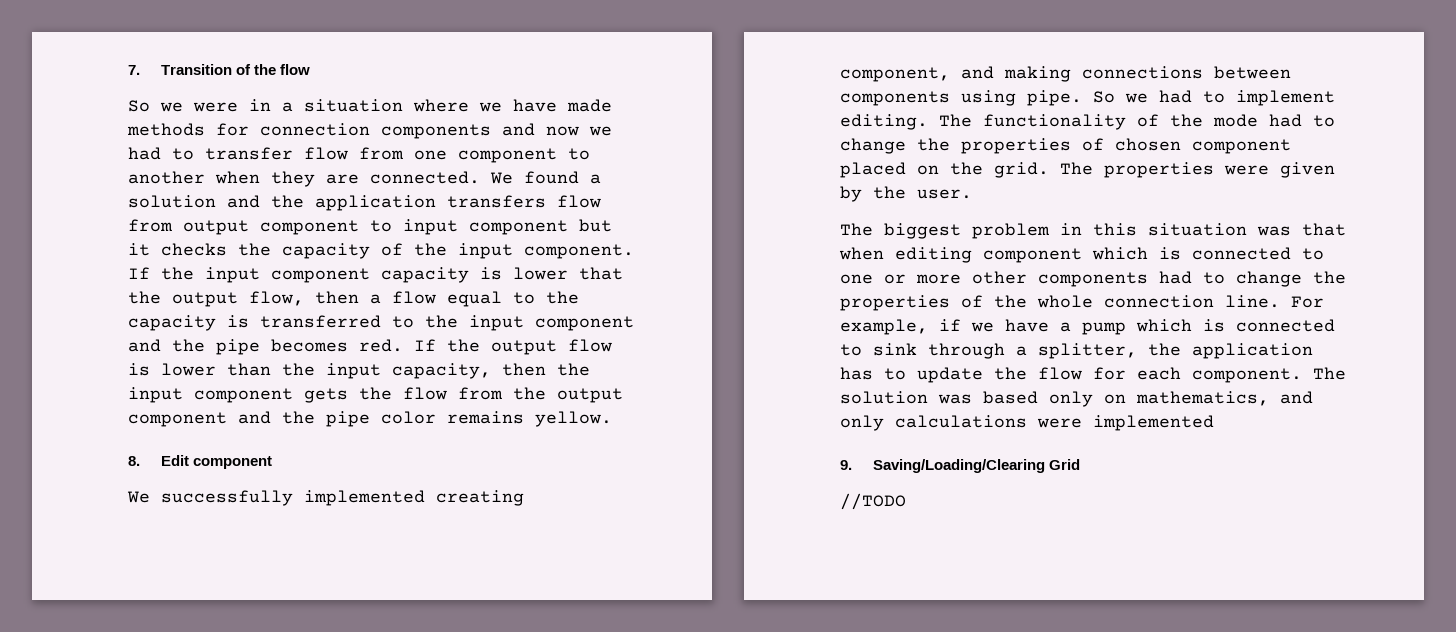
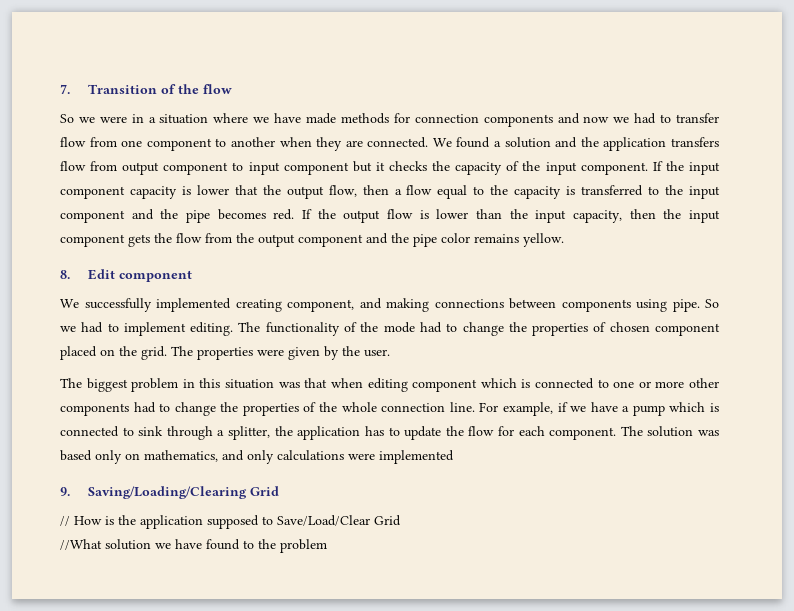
- //TODO
+ // How is the application supposed to Save/Load/Clear Grid
+ //What solution we have found to the problem

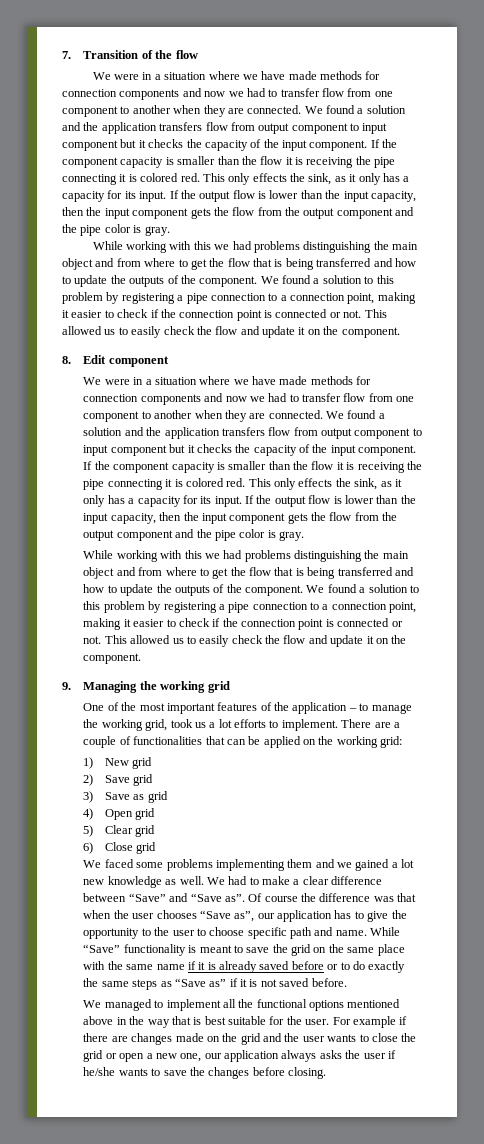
  7. Transition of the flow
- So we were in a situation where we have made methods for connection components and now we had to transfer flow from one component to another when they are connected. We found a solution and the application transfers flow from output component to input component but it checks the capacity of the input component. If the input component capacity is lower that the output flow, then a flow equal to the capacity is transferred to the input component and the pipe becomes red. If the output flow is lower than the input capacity, then the input component gets the flow from the output component and the pipe color remains yellow.
+ We were in a situation where we have made methods for connection components and now we had to transfer flow from one component to another when they are connected. We found a solution and the application transfers flow from output component to input component but it checks the capacity of the input component. If the component capacity is smaller than the flow it is receiving the pipe connecting it is colored red. This only effects the sink, as it only has a capacity for its input. If the output flow is lower than the input capacity, then the input component gets the flow from the output component and the pipe color is gray.
+ While working with this we had problems distinguishing the main object and from where to get the flow that is being transferred and how to update the outputs of the component. We found a solution to this problem by registering a pipe connection to a connection point, making it easier to check if the connection point is connected or not. This allowed us to easily check the flow and update it on the component.
  8. Edit component
- We successfully implemented creating component, and making connections between components using pipe. So we had to implement editing. The functionality of the mode had to change the properties of chosen component placed on the grid. The properties were given by the user.
- The biggest problem in this situation was that when editing component which is connected to one or more other components had to change the properties of the whole connection line. For example, if we have a pump which is connected to sink through a splitter, the application has to update the flow for each component. The solution was based only on mathematics, and only calculations were implemented
- 9. Saving/Loading/Clearing Grid
- // How is the application supposed to Save/Load/Clear Grid
- //What solution we have found to the problem
+ We were in a situation where we have made methods for connection components and now we had to transfer flow from one component to another when they are connected. We found a solution and the application transfers flow from output component to input component but it checks the capacity of the input component. If the component capacity is smaller than the flow it is receiving the pipe connecting it is colored red. This only effects the sink, as it only has a capacity for its input. If the output flow is lower than the input capacity, then the input component gets the flow from the output component and the pipe color is gray.
+ While working with this we had problems distinguishing the main object and from where to get the flow that is being transferred and how to update the outputs of the component. We found a solution to this problem by registering a pipe connection to a connection point, making it easier to check if the connection point is connected or not. This allowed us to easily check the flow and update it on the component.
+ 9. Managing the working grid
+ One of the most important features of the application – to manage the working grid, took us a lot efforts to implement. There are a couple of functionalities that can be applied on the working grid:
+ 1) New grid
+ 2) Save grid
+ 3) Save as grid
+ 4) Open grid
+ 5) Clear grid
+ 6) Close grid
+ We faced some problems implementing them and we gained a lot new knowledge as well. We had to make a clear difference between “Save” and “Save as”. Of course the difference was that when the user chooses “Save as”, our application has to give the opportunity to the user to choose specific path and name. While “Save” functionality is meant to save the grid on the same place with the same name if it is already saved before or to do exactly the same steps as “Save as” if it is not saved before.
+ We managed to implement all the functional options mentioned above in the way that is best suitable for the user. For example if there are changes made on the grid and the user wants to close the grid or open a new one, our application always asks the user if he/she wants to save the changes before closing.

